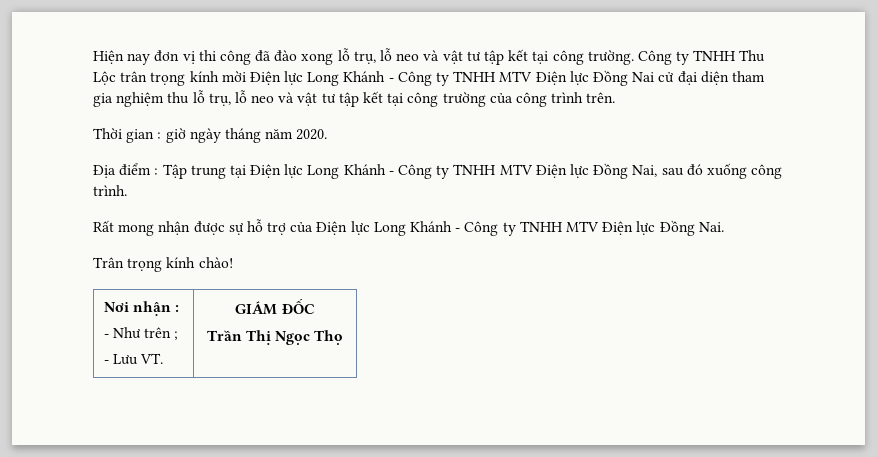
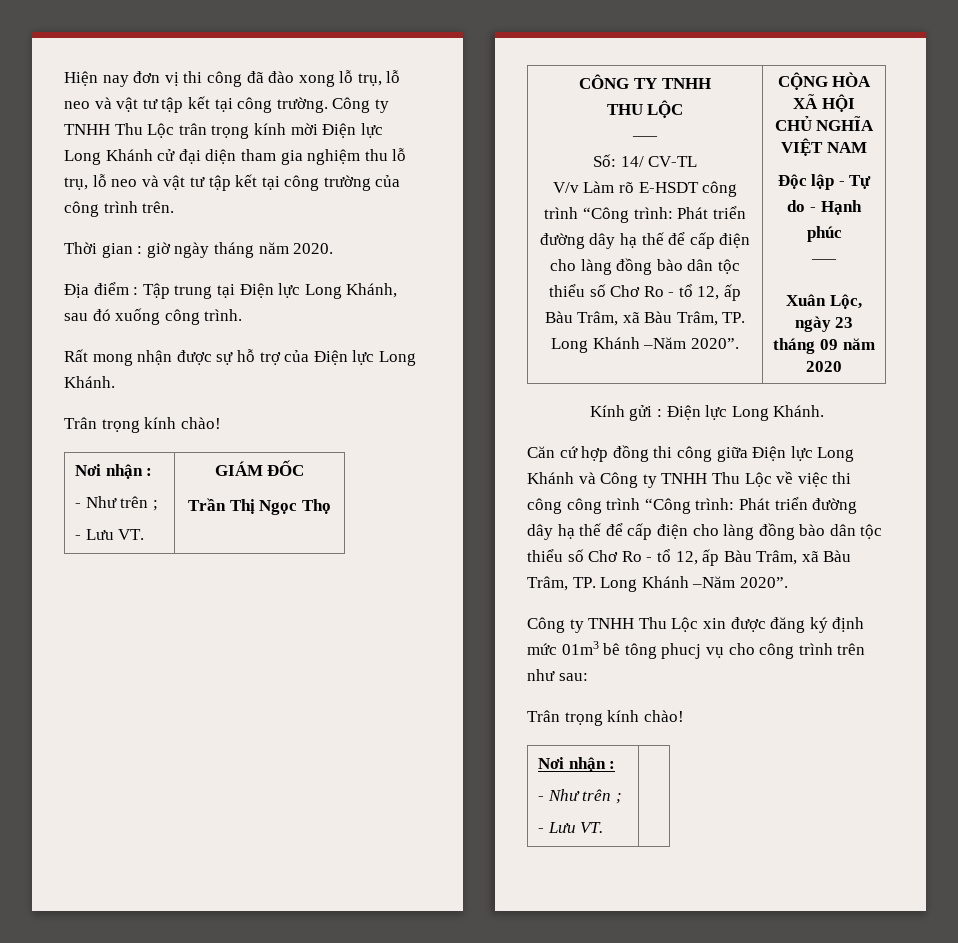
- Công ty TNHH Thu Lộc trân trọng kính mời Điện lực Long Khánh - Công ty TNHH MTV Điện lực Đồng Nai cử đại diện tham gia nghiệm thu lỗ trụ, lỗ neo và vật tư tập kết tại công trường của công trình trên.
+ Công ty TNHH Thu Lộc trân trọng kính mời Điện lực Long Khánh cử đại diện tham gia nghiệm thu lỗ trụ, lỗ neo và vật tư tập kết tại công trường của công trình trên.
- Địa điểm : Tập trung tại Điện lực Long Khánh - Công ty TNHH MTV Điện lực Đồng Nai, sau đó xuống công trình.
+ Địa điểm : Tập trung tại Điện lực Long Khánh, sau đó xuống công trình.
- Rất mong nhận được sự hỗ trợ của Điện lực Long Khánh - Công ty TNHH MTV Điện lực Đồng Nai.
+ Rất mong nhận được sự hỗ trợ của Điện lực Long Khánh.
+ CÔNG TY TNHH
+ THU LỘC
+ ____
+ Số: 14/ CV-TL
+ V/v Làm rõ E-HSDT công trình “Công trình: Phát triển đường dây hạ thế để cấp điện cho làng đồng bào dân tộc thiểu số Chơ Ro - tổ 12, ấp Bàu Trâm, xã Bàu Trâm, TP. Long Khánh –Năm 2020”. | CỘNG HÒA XÃ HỘI CHỦ NGHĨA VIỆT NAM
+ Độc lập - Tự do - Hạnh phúc
+ ____
+ Xuân Lộc, ngày 23 tháng 09 năm 2020
+ Kính gửi : Điện lực Long Khánh.
+ Căn cứ hợp đồng thi công giữa Điện lực Long Khánh và Công ty TNHH Thu Lộc về việc thi công công trình “Công trình: Phát triển đường dây hạ thế để cấp điện cho làng đồng bào dân tộc thiểu số Chơ Ro - tổ 12, ấp Bàu Trâm, xã Bàu Trâm, TP. Long Khánh –Năm 2020”.
+ Công ty TNHH Thu Lộc xin được đăng ký định mức 01m3 bê tông phucj vụ cho công trình trên như sau:
+ Trân trọng kính chào!
+ Nơi nhận :
+ - Như trên ;
+ - Lưu VT. |

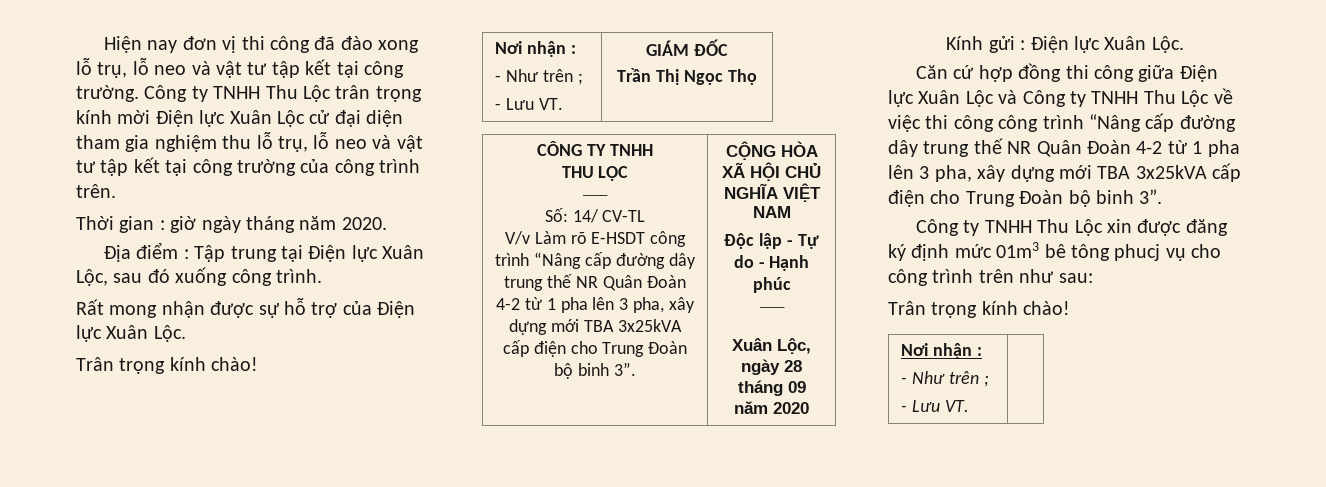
- Công ty TNHH Thu Lộc trân trọng kính mời Điện lực Long Khánh cử đại diện tham gia nghiệm thu lỗ trụ, lỗ neo và vật tư tập kết tại công trường của công trình trên.
+ Công ty TNHH Thu Lộc trân trọng kính mời Điện lực Xuân Lộc cử đại diện tham gia nghiệm thu lỗ trụ, lỗ neo và vật tư tập kết tại công trường của công trình trên.
- Địa điểm : Tập trung tại Điện lực Long Khánh, sau đó xuống công trình.
+ Địa điểm : Tập trung tại Điện lực Xuân Lộc, sau đó xuống công trình.
- Rất mong nhận được sự hỗ trợ của Điện lực Long Khánh.
+ Rất mong nhận được sự hỗ trợ của Điện lực Xuân Lộc.
- V/v Làm rõ E-HSDT công trình “Công trình: Phát triển đường dây hạ thế để cấp điện cho làng đồng bào dân tộc thiểu số Chơ Ro - tổ 12, ấp Bàu Trâm, xã Bàu Trâm, TP. Long Khánh –Năm 2020”.
+ V/v Làm rõ E-HSDT công trình “Nâng cấp đường dây trung thế NR Quân Đoàn 4-2 từ 1 pha lên 3 pha, xây dựng mới TBA 3x25kVA cấp điện cho Trung Đoàn bộ binh 3”.
- Xuân Lộc, ngày 23 tháng 09 năm 2020
+ Xuân Lộc, ngày 28 tháng 09 năm 2020
- Kính gửi : Điện lực Long Khánh.
+ Kính gửi : Điện lực Xuân Lộc.
- Căn cứ hợp đồng thi công giữa Điện lực Long Khánh và Công ty TNHH Thu Lộc về việc thi công công trình “Công trình: Phát triển đường dây hạ thế để cấp điện cho làng đồng bào dân tộc thiểu số Chơ Ro - tổ 12, ấp Bàu Trâm, xã Bàu Trâm, TP. Long Khánh –Năm 2020”.
+ Căn cứ hợp đồng thi công giữa Điện lực Xuân Lộc và Công ty TNHH Thu Lộc về việc thi công công trình “Nâng cấp đường dây trung thế NR Quân Đoàn 4-2 từ 1 pha lên 3 pha, xây dựng mới TBA 3x25kVA cấp điện cho Trung Đoàn bộ binh 3”.

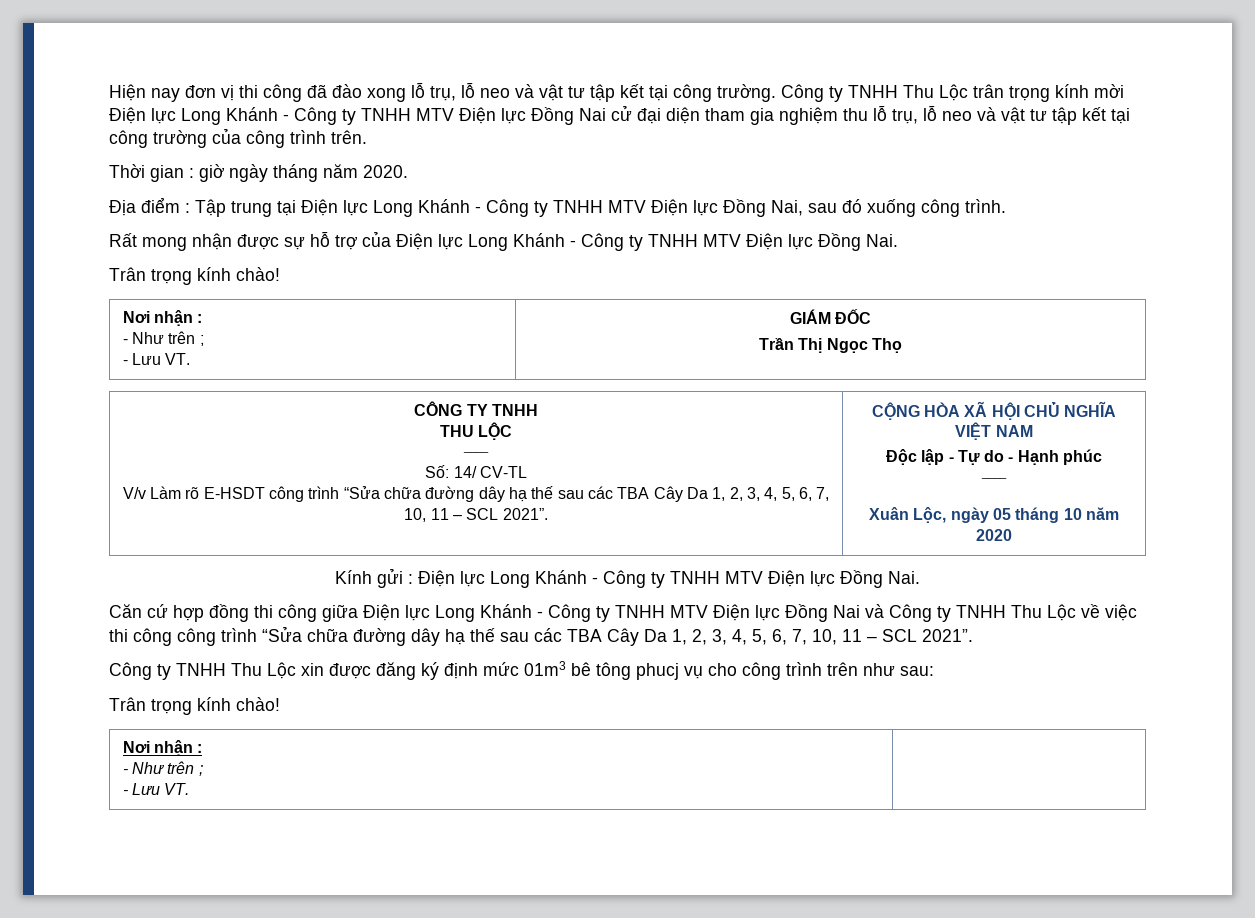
- Công ty TNHH Thu Lộc trân trọng kính mời Điện lực Xuân Lộc cử đại diện tham gia nghiệm thu lỗ trụ, lỗ neo và vật tư tập kết tại công trường của công trình trên.
+ Công ty TNHH Thu Lộc trân trọng kính mời Điện lực Long Khánh - Công ty TNHH MTV Điện lực Đồng Nai cử đại diện tham gia nghiệm thu lỗ trụ, lỗ neo và vật tư tập kết tại công trường của công trình trên.
- Địa điểm : Tập trung tại Điện lực Xuân Lộc, sau đó xuống công trình.
+ Địa điểm : Tập trung tại Điện lực Long Khánh - Công ty TNHH MTV Điện lực Đồng Nai, sau đó xuống công trình.
- Rất mong nhận được sự hỗ trợ của Điện lực Xuân Lộc.
+ Rất mong nhận được sự hỗ trợ của Điện lực Long Khánh - Công ty TNHH MTV Điện lực Đồng Nai.
- V/v Làm rõ E-HSDT công trình “Nâng cấp đường dây trung thế NR Quân Đoàn 4-2 từ 1 pha lên 3 pha, xây dựng mới TBA 3x25kVA cấp điện cho Trung Đoàn bộ binh 3”.
+ V/v Làm rõ E-HSDT công trình “Sửa chữa đường dây hạ thế sau các TBA Cây Da 1, 2, 3, 4, 5, 6, 7, 10, 11 – SCL 2021”.
- Xuân Lộc, ngày 28 tháng 09 năm 2020
+ Xuân Lộc, ngày 05 tháng 10 năm 2020
- Kính gửi : Điện lực Xuân Lộc.
+ Kính gửi : Điện lực Long Khánh - Công ty TNHH MTV Điện lực Đồng Nai.
- Căn cứ hợp đồng thi công giữa Điện lực Xuân Lộc và Công ty TNHH Thu Lộc về việc thi công công trình “Nâng cấp đường dây trung thế NR Quân Đoàn 4-2 từ 1 pha lên 3 pha, xây dựng mới TBA 3x25kVA cấp điện cho Trung Đoàn bộ binh 3”.
+ Căn cứ hợp đồng thi công giữa Điện lực Long Khánh - Công ty TNHH MTV Điện lực Đồng Nai và Công ty TNHH Thu Lộc về việc thi công công trình “Sửa chữa đường dây hạ thế sau các TBA Cây Da 1, 2, 3, 4, 5, 6, 7, 10, 11 – SCL 2021”.

